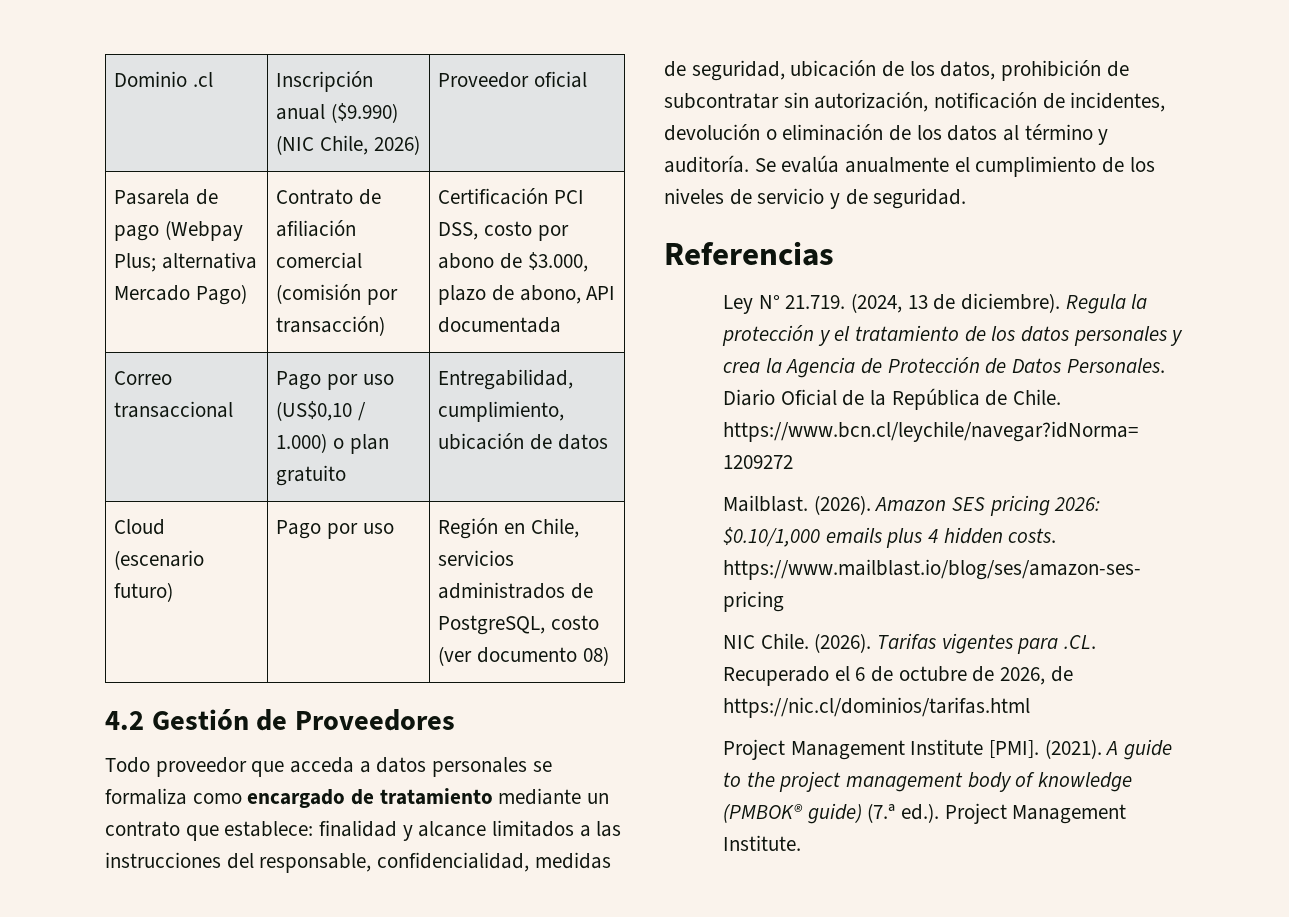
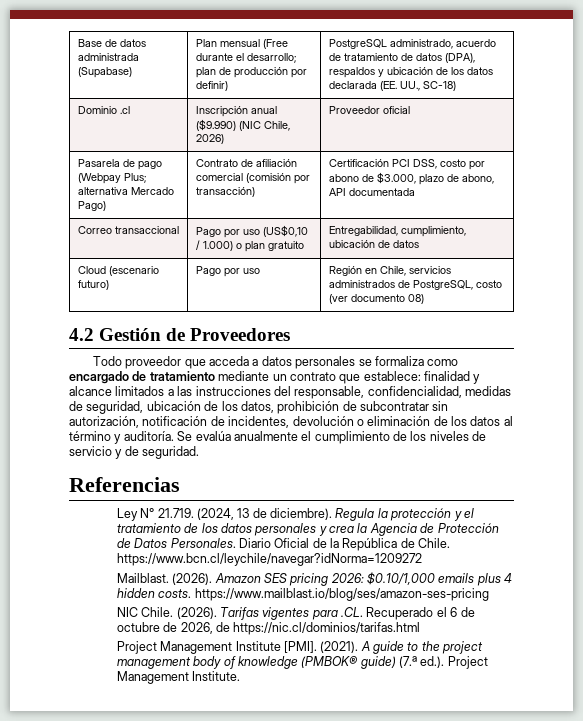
+ Base de datos administrada (Supabase) | Plan mensual (Free durante el desarrollo; plan de producción por definir) | PostgreSQL administrado, acuerdo de tratamiento de datos (DPA), respaldos y ubicación de los datos declarada (EE. UU., SC-18)

